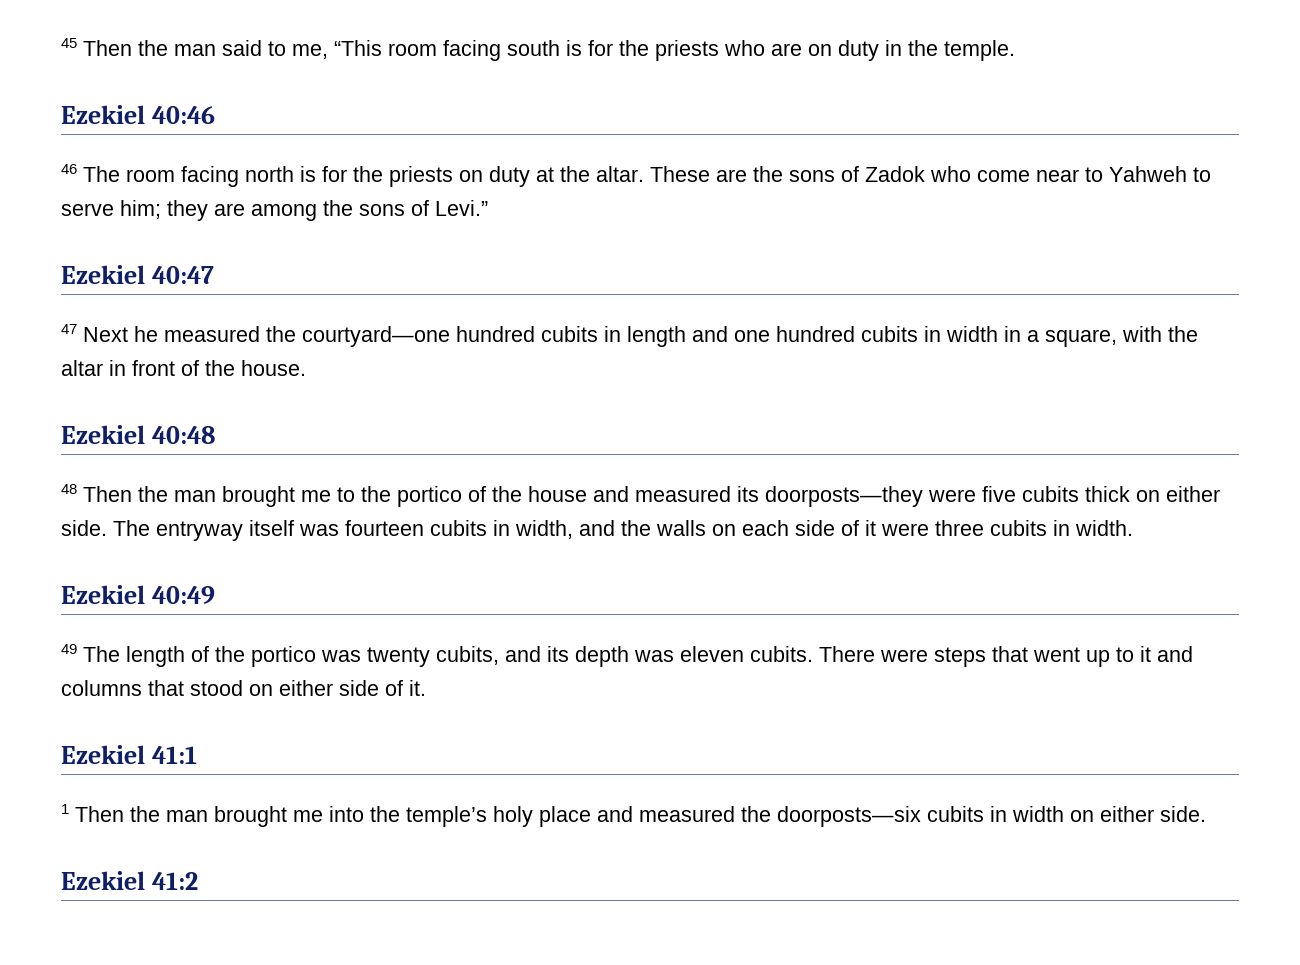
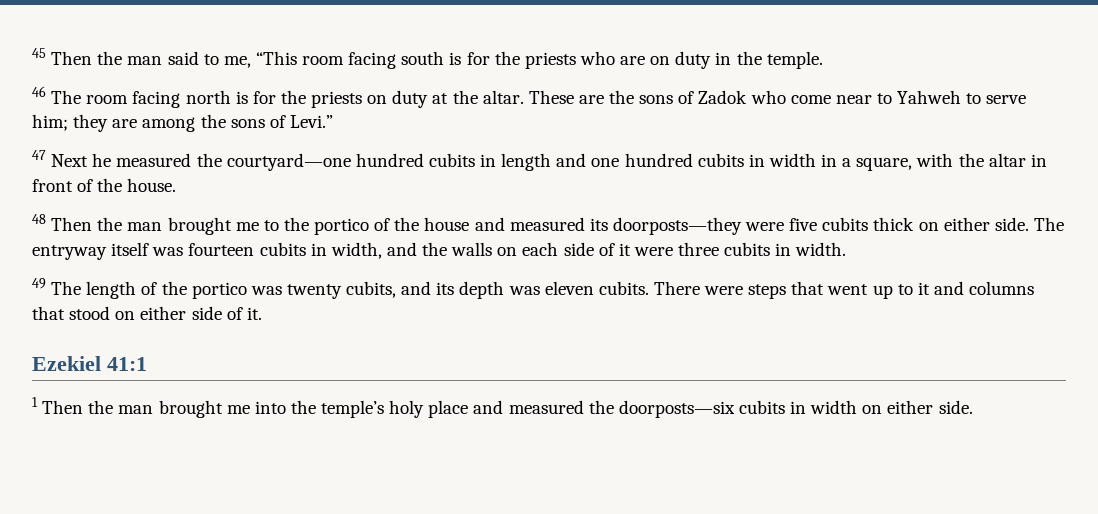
- Ezekiel 40:46
- Ezekiel 40:47
- Ezekiel 40:48
- Ezekiel 40:49
- Ezekiel 41:2

